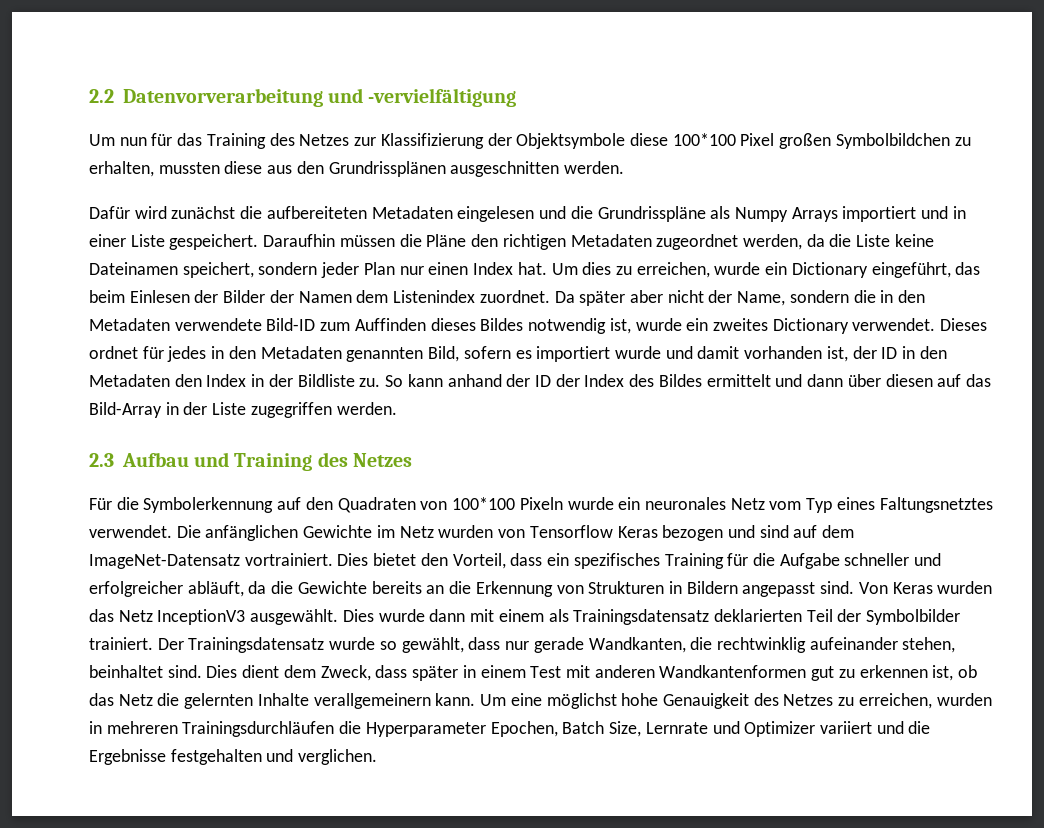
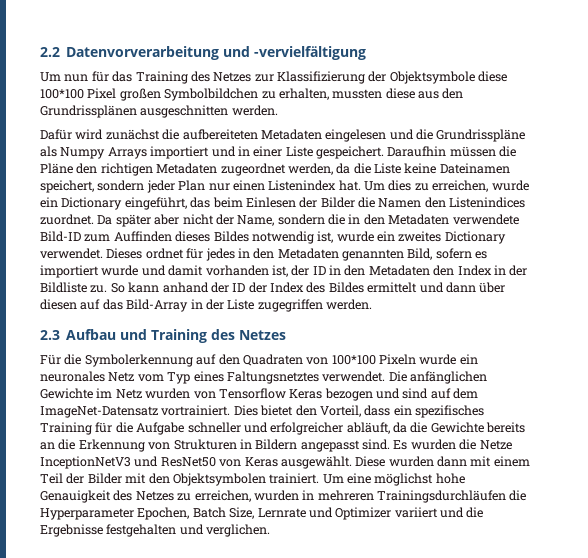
- Daraufhin müssen die Pläne den richtigen Metadaten zugeordnet werden, da die Liste keine Dateinamen speichert, sondern jeder Plan nur einen Index hat.
+ Daraufhin müssen die Pläne den richtigen Metadaten zugeordnet werden, da die Liste keine Dateinamen speichert, sondern jeder Plan nur einen Listenindex hat.
- Um dies zu erreichen, wurde ein Dictionary eingeführt, das beim Einlesen der Bilder der Namen dem Listenindex zuordnet.
+ Um dies zu erreichen, wurde ein Dictionary eingeführt, das beim Einlesen der Bilder die Namen den Listenindices zuordnet.
- Von Keras wurden das Netz InceptionV3 ausgewählt. Dies wurde dann mit einem als Trainingsdatensatz deklarierten Teil der Symbolbilder trainiert. Der Trainingsdatensatz wurde so gewählt, dass nur gerade Wandkanten, die rechtwinklig aufeinander stehen, beinhaltet sind. Dies dient dem Zweck, dass später in einem Test mit anderen Wandkantenformen gut zu erkennen ist, ob das Netz die gelernten Inhalte verallgemeinern kann.
+ Es wurden die Netze InceptionNetV3 und ResNet50 von Keras ausgewählt. Diese wurden dann mit einem Teil der Bilder mit den Objektsymbolen trainiert.

